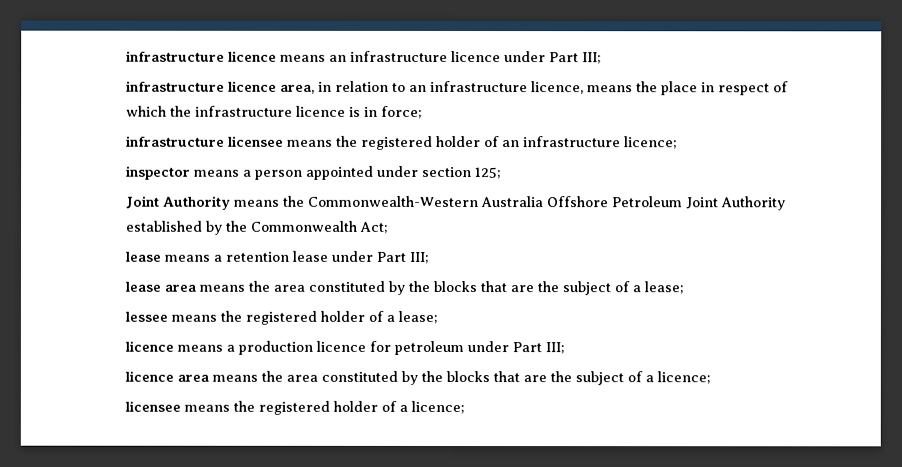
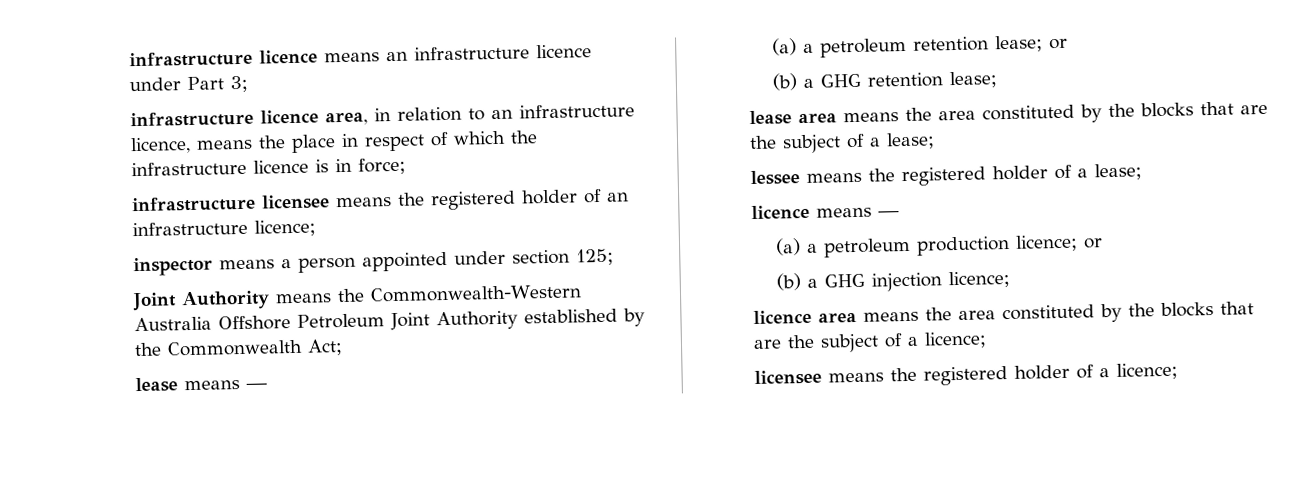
- infrastructure licence means an infrastructure licence under Part III;
+ infrastructure licence means an infrastructure licence under Part 3;
- lease means a retention lease under Part III;
+ lease means —
+ (a) a petroleum retention lease; or
+ (b) a GHG retention lease;
- licence means a production licence for petroleum under Part III;
+ licence means —
+ (a) a petroleum production licence; or
+ (b) a GHG injection licence;

